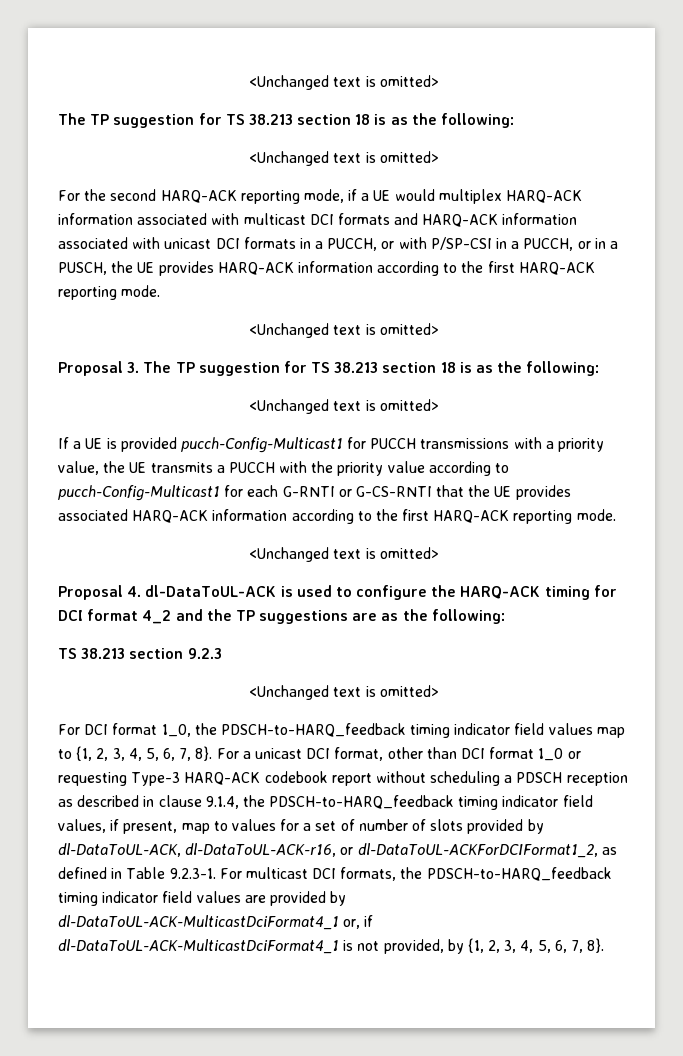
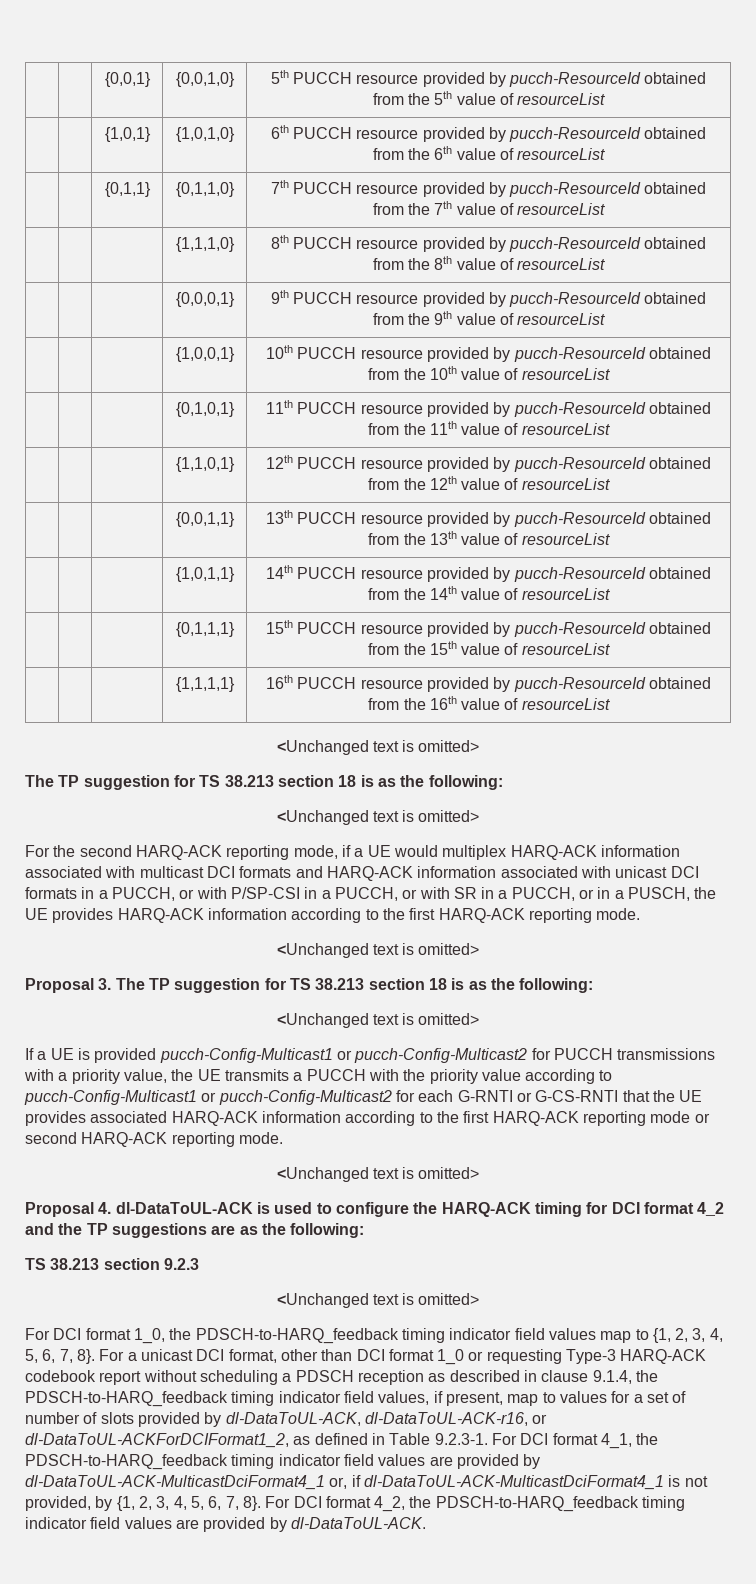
+ | | {0,0,1} | {0,0,1,0} | 5th PUCCH resource provided by pucch-ResourceId obtained from the 5th value of resourceList
+ | | {1,0,1} | {1,0,1,0} | 6th PUCCH resource provided by pucch-ResourceId obtained from the 6th value of resourceList
+ | | {0,1,1} | {0,1,1,0} | 7th PUCCH resource provided by pucch-ResourceId obtained from the 7th value of resourceList
+ | | | {1,1,1,0} | 8th PUCCH resource provided by pucch-ResourceId obtained from the 8th value of resourceList
+ | | | {0,0,0,1} | 9th PUCCH resource provided by pucch-ResourceId obtained from the 9th value of resourceList
+ | | | {1,0,0,1} | 10th PUCCH resource provided by pucch-ResourceId obtained from the 10th value of resourceList
+ | | | {0,1,0,1} | 11th PUCCH resource provided by pucch-ResourceId obtained from the 11th value of resourceList
+ | | | {1,1,0,1} | 12th PUCCH resource provided by pucch-ResourceId obtained from the 12th value of resourceList
+ | | | {0,0,1,1} | 13th PUCCH resource provided by pucch-ResourceId obtained from the 13th value of resourceList
+ | | | {1,0,1,1} | 14th PUCCH resource provided by pucch-ResourceId obtained from the 14th value of resourceList
+ | | | {0,1,1,1} | 15th PUCCH resource provided by pucch-ResourceId obtained from the 15th value of resourceList
+ | | | {1,1,1,1} | 16th PUCCH resource provided by pucch-ResourceId obtained from the 16th value of resourceList
- For the second HARQ-ACK reporting mode, if a UE would multiplex HARQ-ACK information associated with multicast DCI formats and HARQ-ACK information associated with unicast DCI formats in a PUCCH, or with P/SP-CSI in a PUCCH, or in a PUSCH, the UE provides HARQ-ACK information according to the first HARQ-ACK reporting mode.
+ For the second HARQ-ACK reporting mode, if a UE would multiplex HARQ-ACK information associated with multicast DCI formats and HARQ-ACK information associated with unicast DCI formats in a PUCCH, or with P/SP-CSI in a PUCCH, or with SR in a PUCCH, or in a PUSCH, the UE provides HARQ-ACK information according to the first HARQ-ACK reporting mode.
- If a UE is provided pucch-Config-Multicast1 for PUCCH transmissions with a priority value, the UE transmits a PUCCH with the priority value according to pucch-Config-Multicast1 for each G-RNTI or G-CS-RNTI that the UE provides associated HARQ-ACK information according to the first HARQ-ACK reporting mode.
+ If a UE is provided pucch-Config-Multicast1 or pucch-Config-Multicast2 for PUCCH transmissions with a priority value, the UE transmits a PUCCH with the priority value according to pucch-Config-Multicast1 or pucch-Config-Multicast2 for each G-RNTI or G-CS-RNTI that the UE provides associated HARQ-ACK information according to the first HARQ-ACK reporting mode or second HARQ-ACK reporting mode.
- For a unicast DCI format, other than DCI format 1_0 or requesting Type-3 HARQ-ACK codebook report without scheduling a PDSCH reception as described in clause 9.1.4, the PDSCH-to-HARQ_feedback timing indicator field values, if present, map to values for a set of number of slots provided by dl-DataToUL-ACK, dl-DataToUL-ACK-r16, or dl-DataToUL-ACKForDCIFormat1_2, as defined in Table 9.2.3-1. For multicast DCI formats, the PDSCH-to-HARQ_feedback timing indicator field values are provided by dl-DataToUL-ACK-MulticastDciFormat4_1 or, if dl-DataToUL-ACK-MulticastDciFormat4_1 is not provided, by {1, 2, 3, 4, 5, 6, 7, 8}.
+ For a unicast DCI format, other than DCI format 1_0 or requesting Type-3 HARQ-ACK codebook report without scheduling a PDSCH reception as described in clause 9.1.4, the PDSCH-to-HARQ_feedback timing indicator field values, if present, map to values for a set of number of slots provided by dl-DataToUL-ACK, dl-DataToUL-ACK-r16, or dl-DataToUL-ACKForDCIFormat1_2, as defined in Table 9.2.3-1. For DCI format 4_1, the PDSCH-to-HARQ_feedback timing indicator field values are provided by dl-DataToUL-ACK-MulticastDciFormat4_1 or, if dl-DataToUL-ACK-MulticastDciFormat4_1 is not provided, by {1, 2, 3, 4, 5, 6, 7, 8}.
+ For DCI format 4_2, the PDSCH-to-HARQ_feedback timing indicator field values are provided by dl-DataToUL-ACK.

